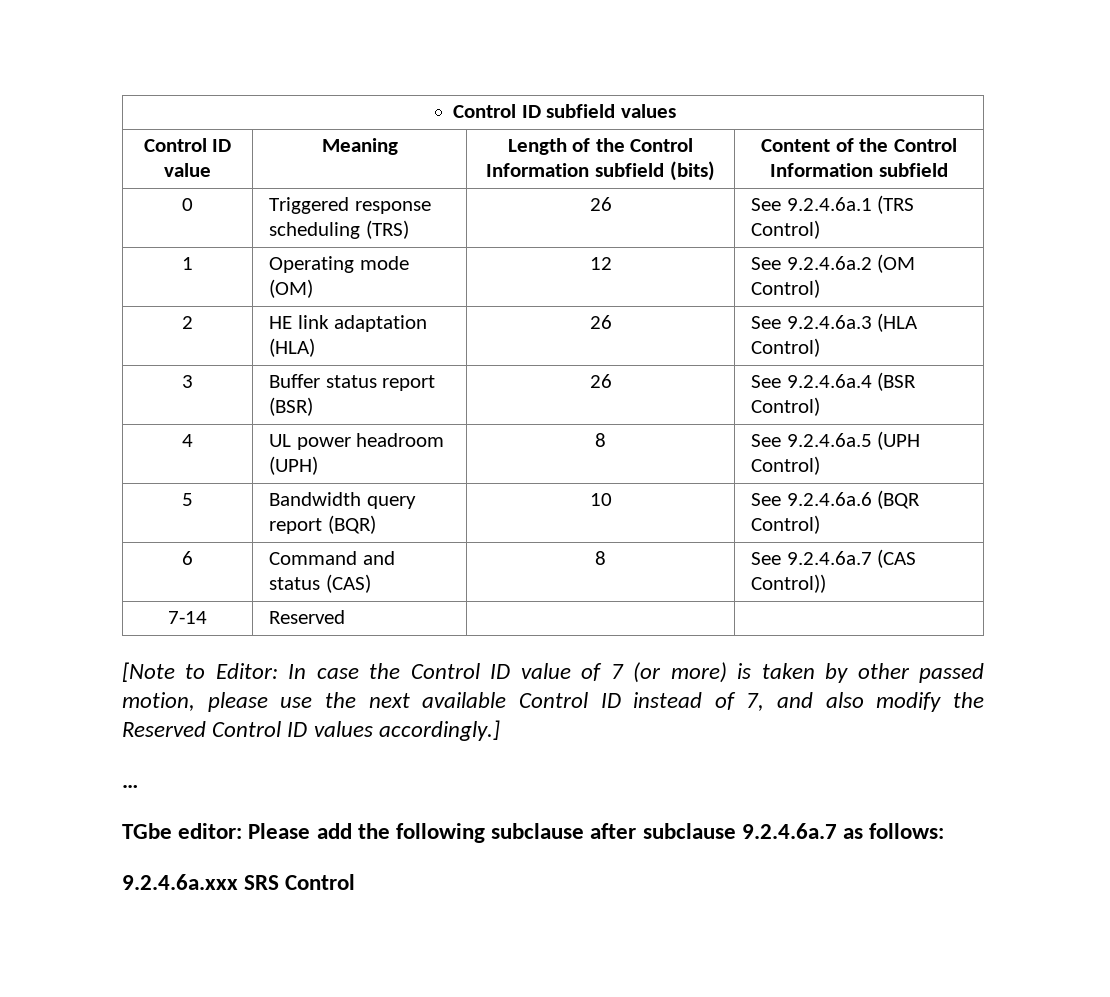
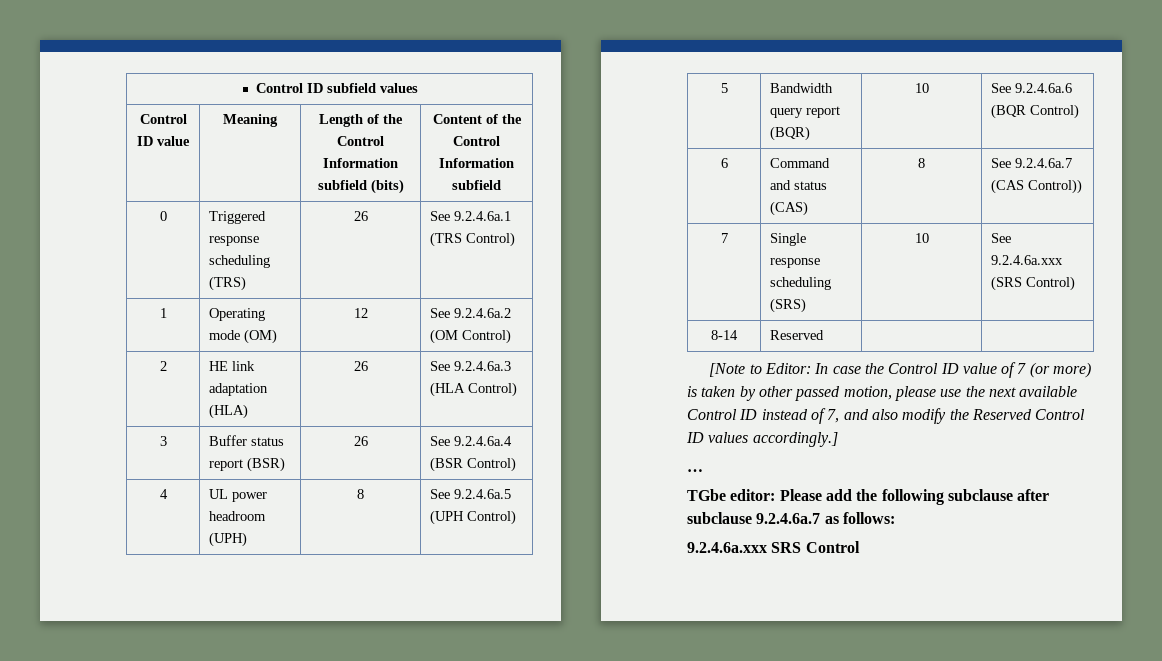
- 7-14 | Reserved | |
+ 7 | Single response scheduling (SRS) | 10 | See 9.2.4.6a.xxx (SRS Control)
+ 8-14 | Reserved | |

